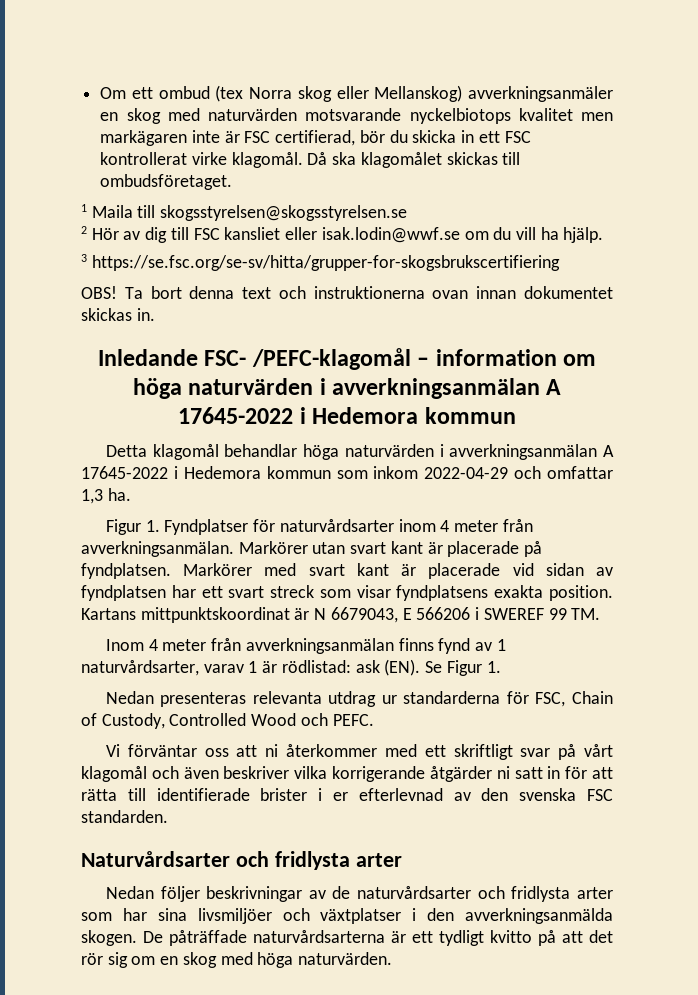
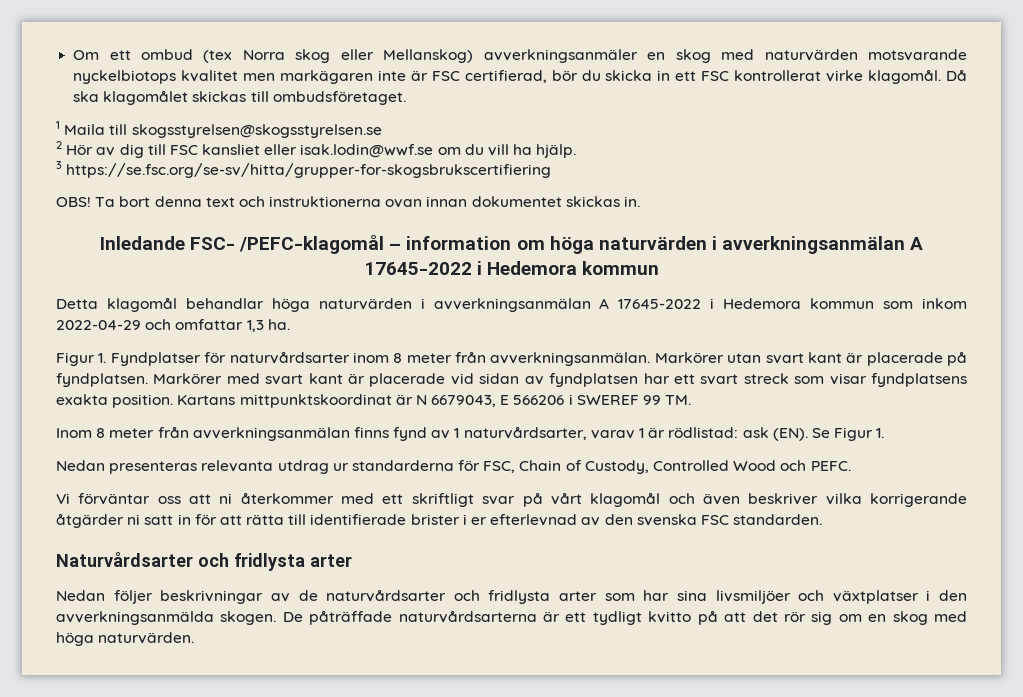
- Figur 1. Fyndplatser för naturvårdsarter inom 4 meter från avverkningsanmälan.
+ Figur 1. Fyndplatser för naturvårdsarter inom 8 meter från avverkningsanmälan.
- Inom 4 meter från avverkningsanmälan finns fynd av 1 naturvårdsarter, varav 1 är rödlistad: ask (EN). Se Figur 1.
+ Inom 8 meter från avverkningsanmälan finns fynd av 1 naturvårdsarter, varav 1 är rödlistad: ask (EN). Se Figur 1.

